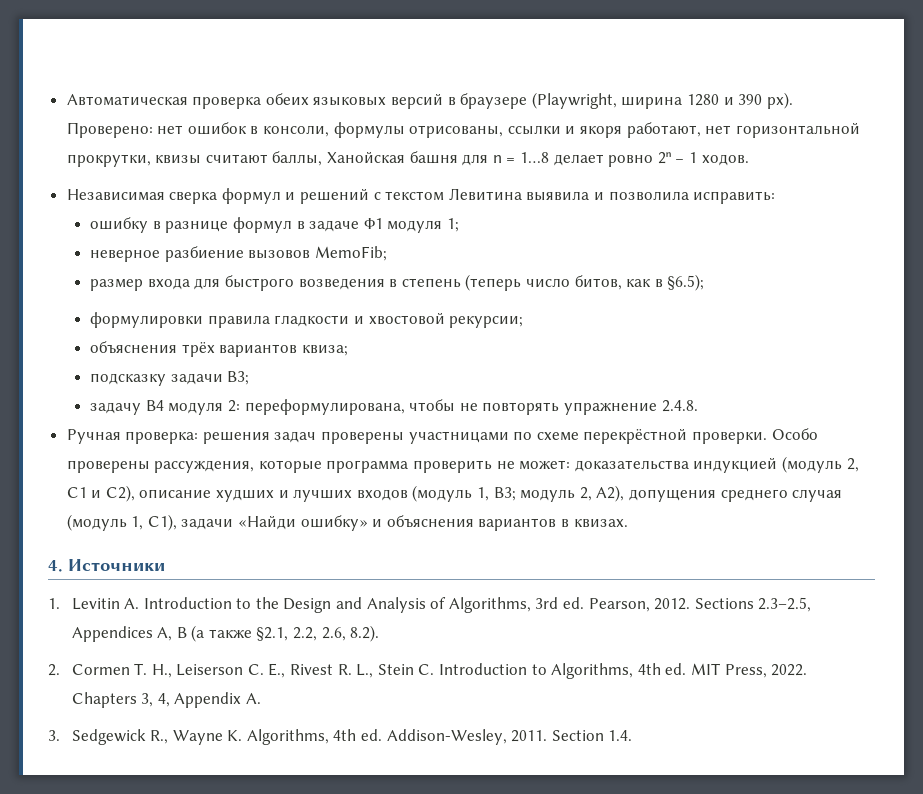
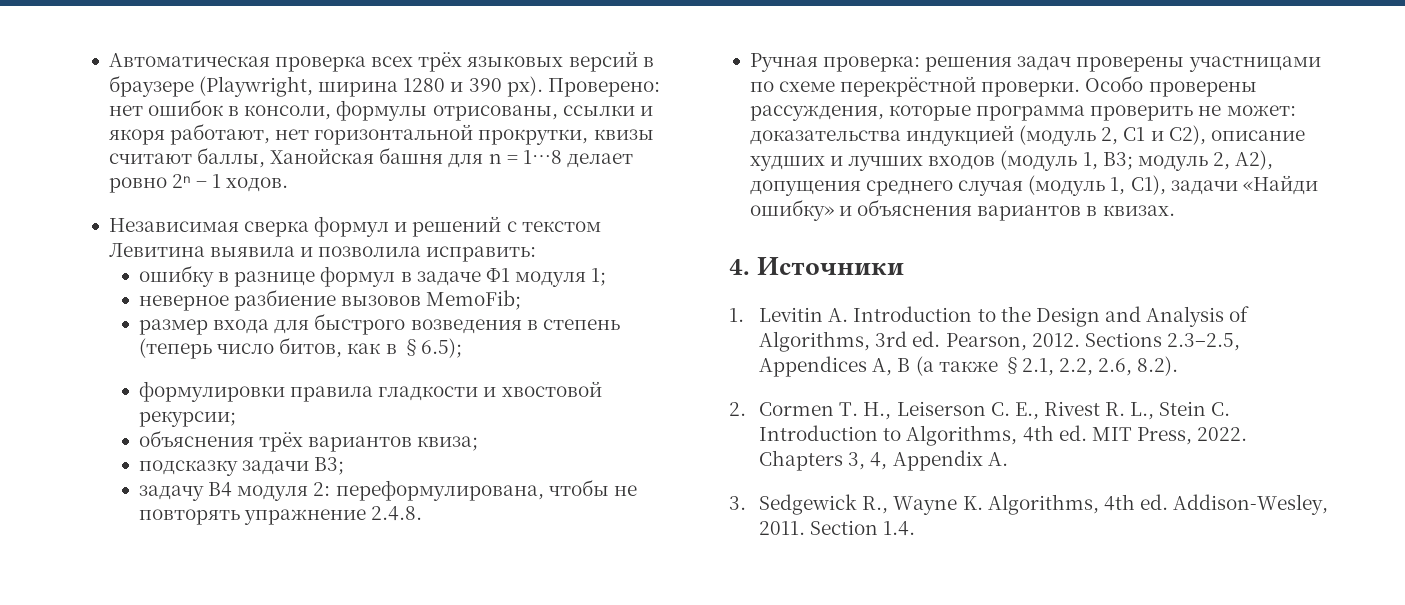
- Автоматическая проверка обеих языковых версий в браузере (Playwright, ширина 1280 и 390 px).
+ Автоматическая проверка всех трёх языковых версий в браузере (Playwright, ширина 1280 и 390 px).

